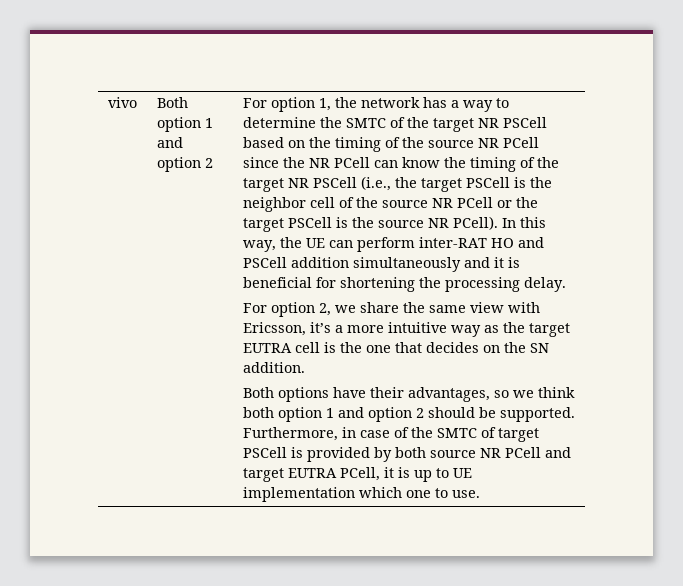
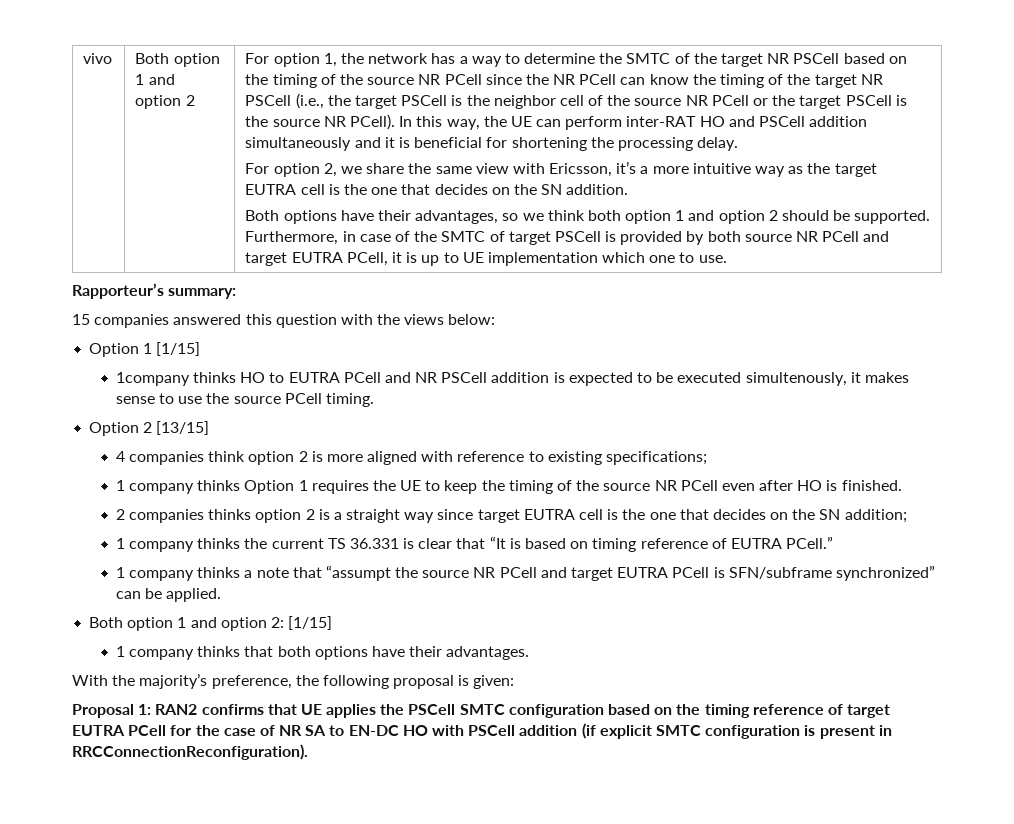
+ Rapporteur’s summary:
+ 15 companies answered this question with the views below:
+ Option 1 [1/15]
+ 1company thinks HO to EUTRA PCell and NR PSCell addition is expected to be executed simultenously, it makes sense to use the source PCell timing.
+ Option 2 [13/15]
+ 4 companies think option 2 is more aligned with reference to existing specifications;
+ 1 company thinks Option 1 requires the UE to keep the timing of the source NR PCell even after HO is finished.
+ 2 companies thinks option 2 is a straight way since target EUTRA cell is the one that decides on the SN addition;
+ 1 company thinks the current TS 36.331 is clear that “It is based on timing reference of EUTRA PCell.”
+ 1 company thinks a note that “assumpt the source NR PCell and target EUTRA PCell is SFN/subframe synchronized” can be applied.
+ Both option 1 and option 2: [1/15]
+ 1 company thinks that both options have their advantages.
+ With the majority’s preference, the following proposal is given:
+ Proposal 1: RAN2 confirms that UE applies the PSCell SMTC configuration based on the timing reference of target EUTRA PCell for the case of NR SA to EN-DC HO with PSCell addition (if explicit SMTC configuration is present in RRCConnectionReconfiguration).

